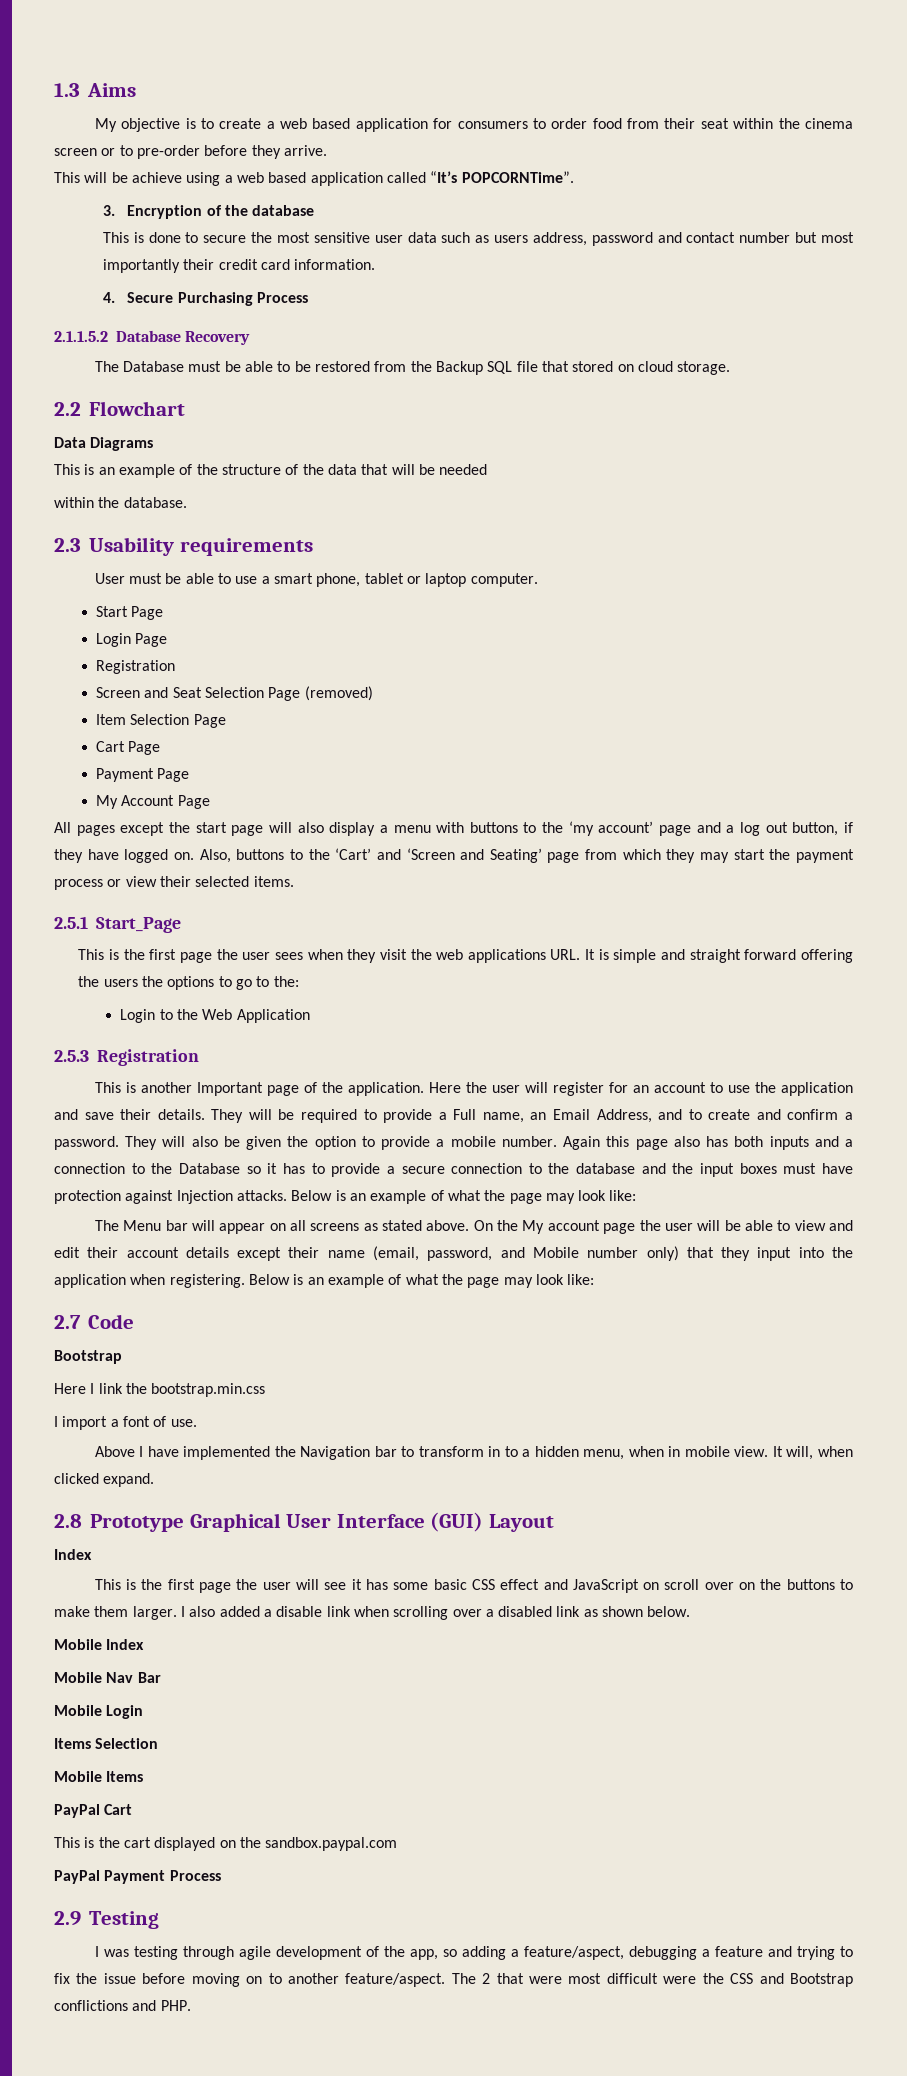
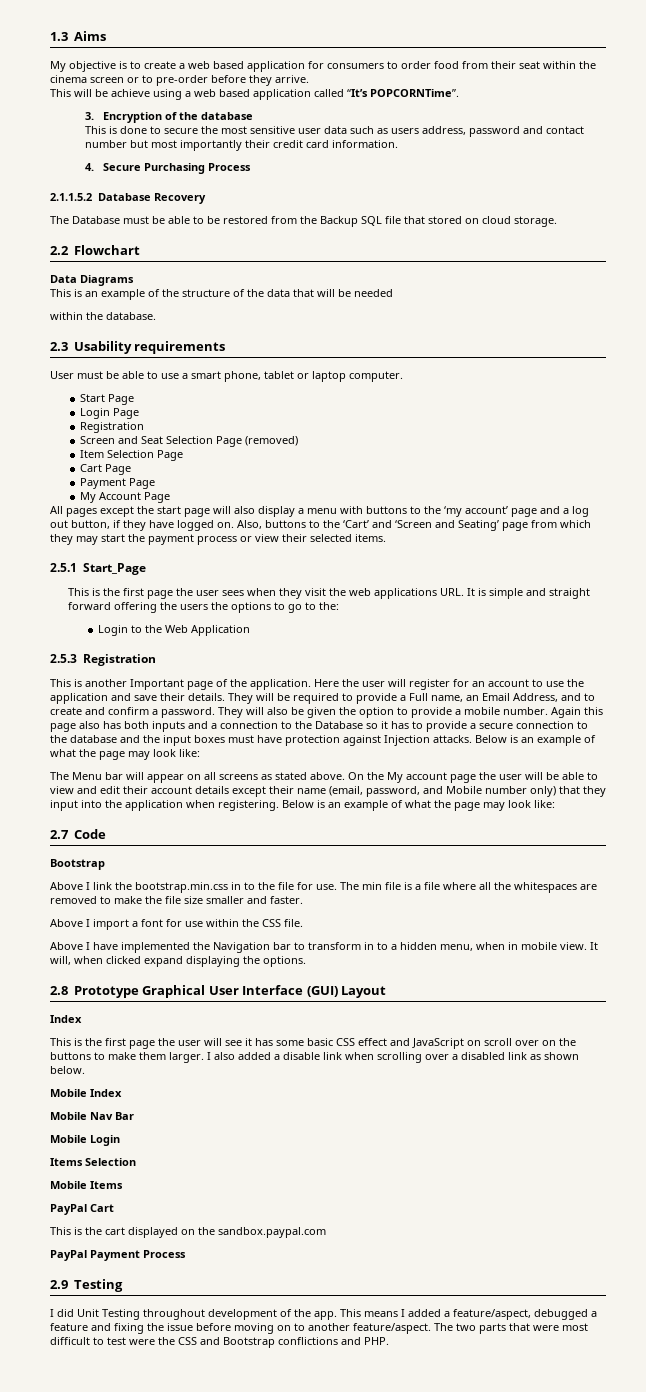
- Here I link the bootstrap.min.css
- I import a font of use.
+ Above I link the bootstrap.min.css in to the file for use. The min file is a file where all the whitespaces are removed to make the file size smaller and faster.
+ Above I import a font for use within the CSS file.
- It will, when clicked expand.
+ It will, when clicked expand displaying the options.
- I was testing through agile development of the app, so adding a feature/aspect, debugging a feature and trying to fix the issue before moving on to another feature/aspect.
+ I did Unit Testing throughout development of the app. This means I added a feature/aspect, debugged a feature and fixing the issue before moving on to another feature/aspect.
- The 2 that were most difficult were the CSS and Bootstrap conflictions and PHP.
+ The two parts that were most difficult to test were the CSS and Bootstrap conflictions and PHP.

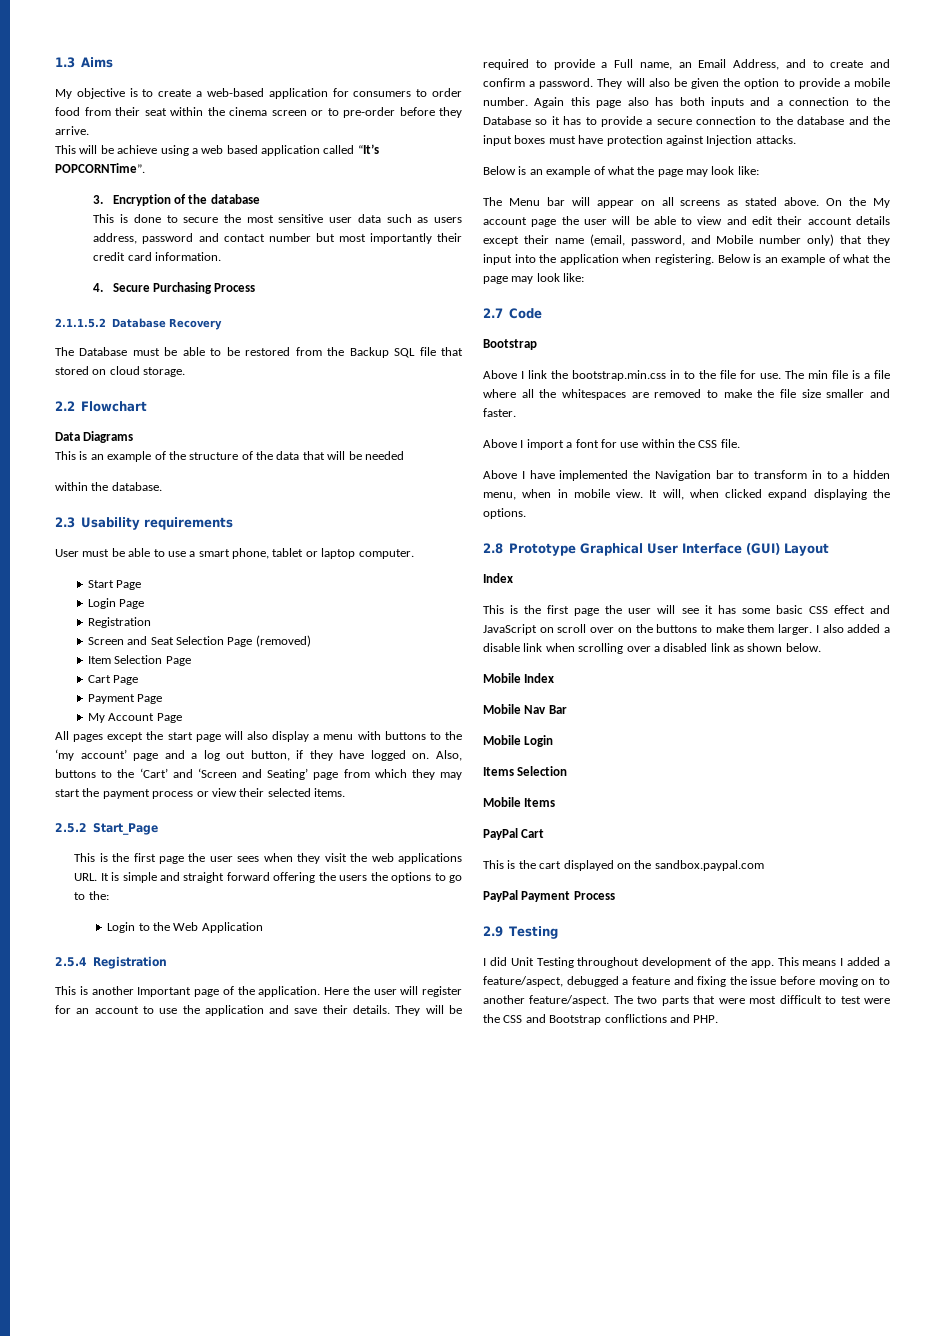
- My objective is to create a web based application for consumers to order food from their seat within the cinema screen or to pre-order before they arrive.
+ My objective is to create a web-based application for consumers to order food from their seat within the cinema screen or to pre-order before they arrive.
- 2.5.1 Start_Page
+ 2.5.2 Start_Page
- 2.5.3 Registration
+ 2.5.4 Registration
- Again this page also has both inputs and a connection to the Database so it has to provide a secure connection to the database and the input boxes must have protection against Injection attacks. Below is an example of what the page may look like:
+ Again this page also has both inputs and a connection to the Database so it has to provide a secure connection to the database and the input boxes must have protection against Injection attacks.
+ Below is an example of what the page may look like:

